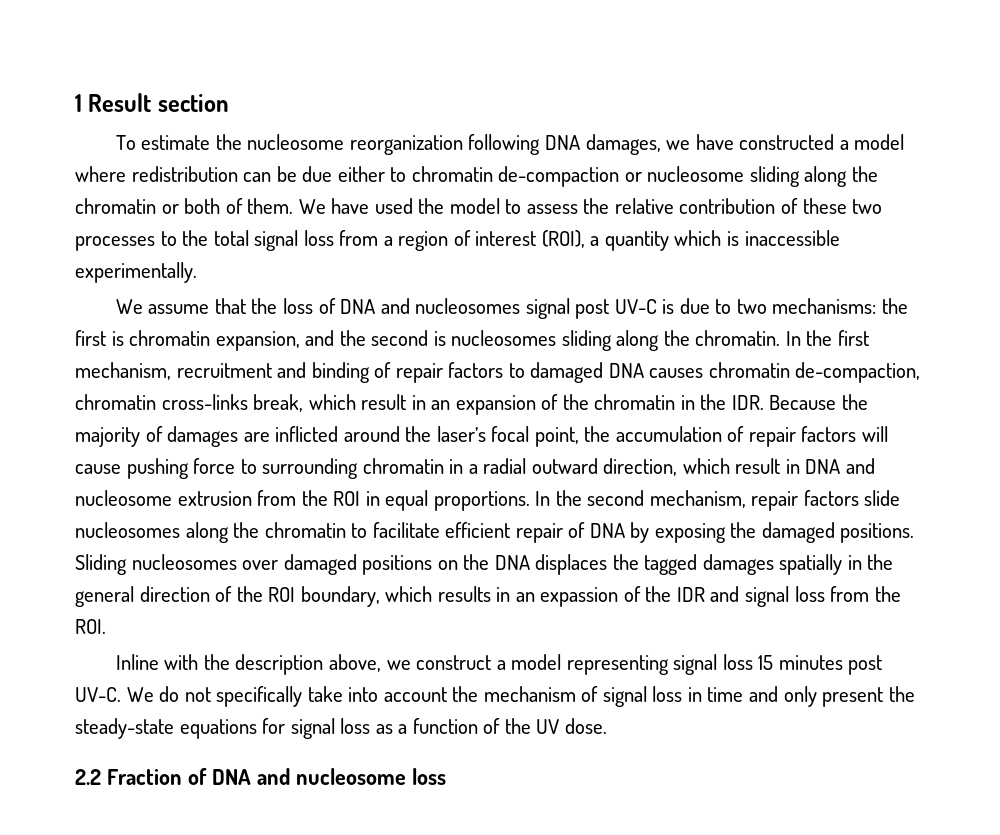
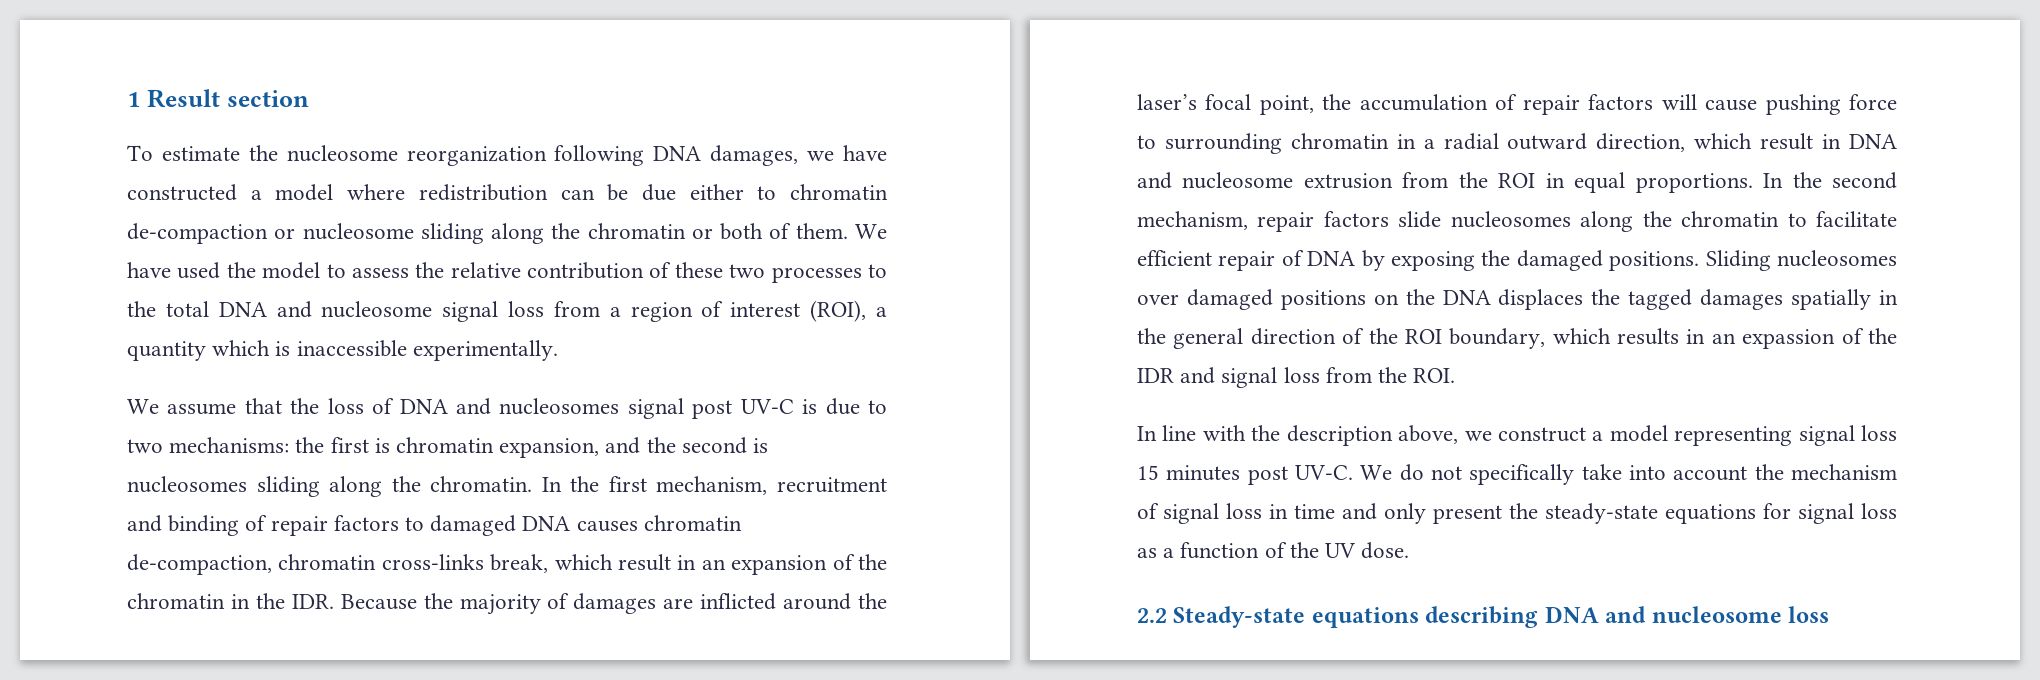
- We have used the model to assess the relative contribution of these two processes to the total signal loss from a region of interest (ROI), a quantity which is inaccessible experimentally.
+ We have used the model to assess the relative contribution of these two processes to the total DNA and nucleosome signal loss from a region of interest (ROI), a quantity which is inaccessible experimentally.
- Inline with the description above, we construct a model representing signal loss 15 minutes post UV-C.
+ In line with the description above, we construct a model representing signal loss 15 minutes post UV-C.
- 2.2 Fraction of DNA and nucleosome loss
+ 2.2 Steady-state equations describing DNA and nucleosome loss

